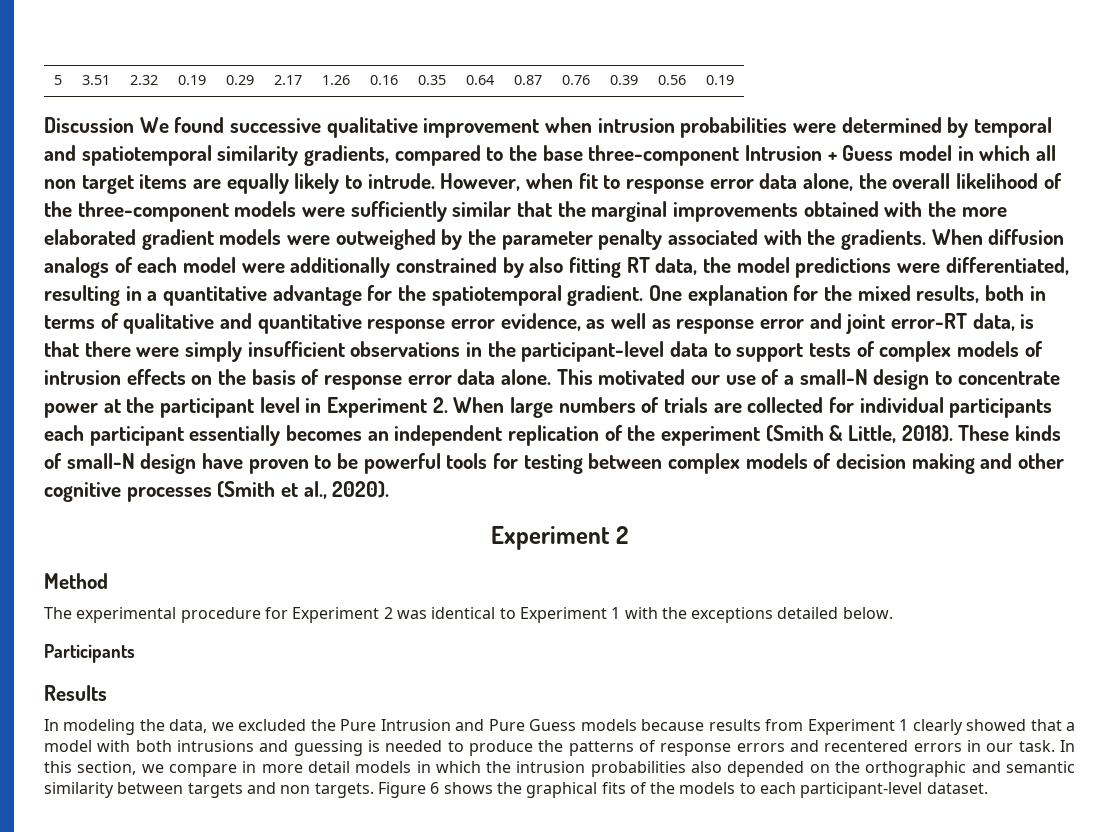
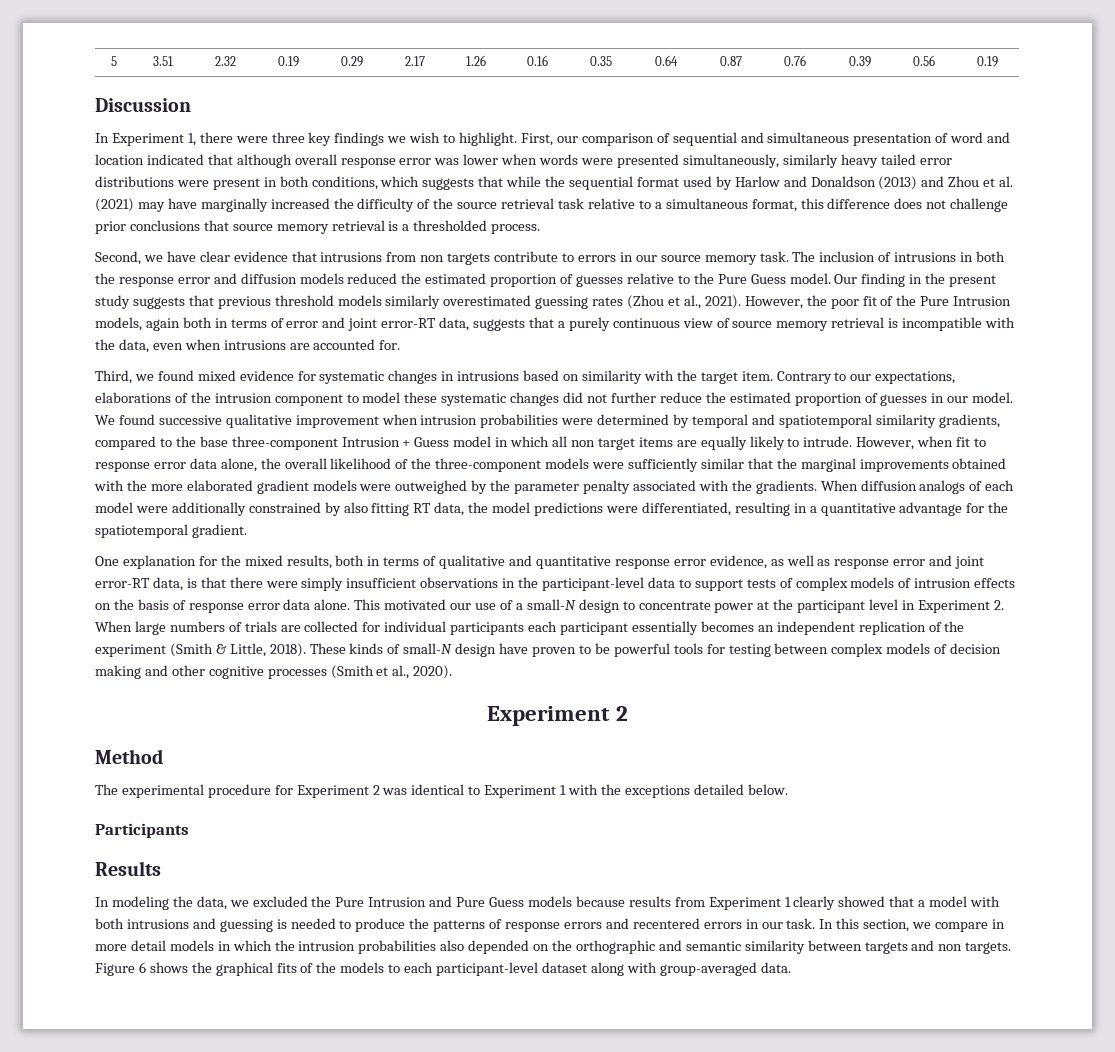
- Discussion We found successive qualitative improvement when intrusion probabilities were determined by temporal and spatiotemporal similarity gradients, compared to the base three-component Intrusion + Guess model in which all non target items are equally likely to intrude.
+ Discussion
+ In Experiment 1, there were three key findings we wish to highlight. First, our comparison of sequential and simultaneous presentation of word and location indicated that although overall response error was lower when words were presented simultaneously, similarly heavy tailed error distributions were present in both conditions, which suggests that while the sequential format used by Harlow and Donaldson (2013) and Zhou et al. (2021) may have marginally increased the difficulty of the source retrieval task relative to a simultaneous format, this difference does not challenge prior conclusions that source memory retrieval is a thresholded process.
+ Second, we have clear evidence that intrusions from non targets contribute to errors in our source memory task. The inclusion of intrusions in both the response error and diffusion models reduced the estimated proportion of guesses relative to the Pure Guess model. Our finding in the present study suggests that previous threshold models similarly overestimated guessing rates (Zhou et al., 2021). However, the poor fit of the Pure Intrusion models, again both in terms of error and joint error-RT data, suggests that a purely continuous view of source memory retrieval is incompatible with the data, even when intrusions are accounted for.
+ Third, we found mixed evidence for systematic changes in intrusions based on similarity with the target item. Contrary to our expectations, elaborations of the intrusion component to model these systematic changes did not further reduce the estimated proportion of guesses in our model. We found successive qualitative improvement when intrusion probabilities were determined by temporal and spatiotemporal similarity gradients, compared to the base three-component Intrusion + Guess model in which all non target items are equally likely to intrude.
- When diffusion analogs of each model were additionally constrained by also fitting RT data, the model predictions were differentiated, resulting in a quantitative advantage for the spatiotemporal gradient. One explanation for the mixed results, both in terms of qualitative and quantitative response error evidence, as well as response error and joint error-RT data, is that there were simply insufficient observations in the participant-level data to support tests of complex models of intrusion effects on the basis of response error data alone.
+ When diffusion analogs of each model were additionally constrained by also fitting RT data, the model predictions were differentiated, resulting in a quantitative advantage for the spatiotemporal gradient.
+ One explanation for the mixed results, both in terms of qualitative and quantitative response error evidence, as well as response error and joint error-RT data, is that there were simply insufficient observations in the participant-level data to support tests of complex models of intrusion effects on the basis of response error data alone.
- Figure 6 shows the graphical fits of the models to each participant-level dataset.
+ Figure 6 shows the graphical fits of the models to each participant-level dataset along with group-averaged data.

